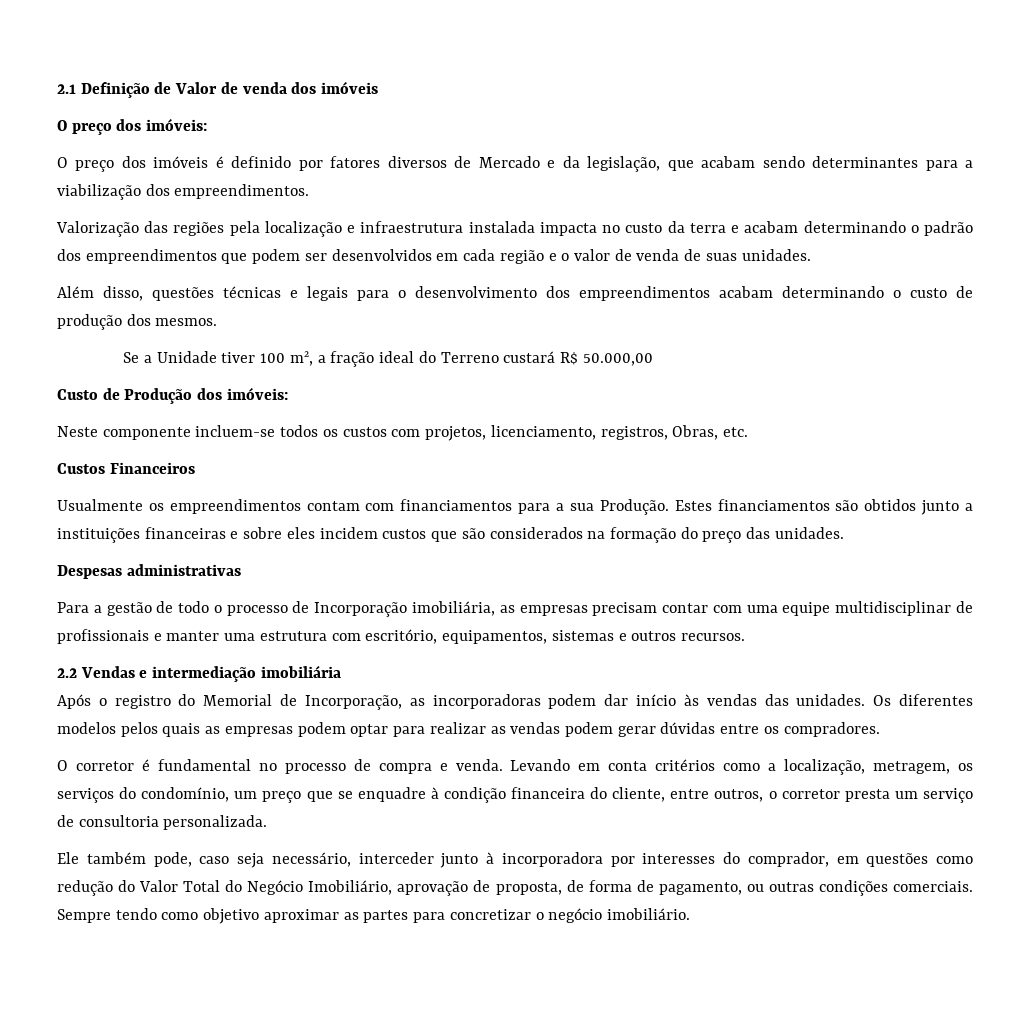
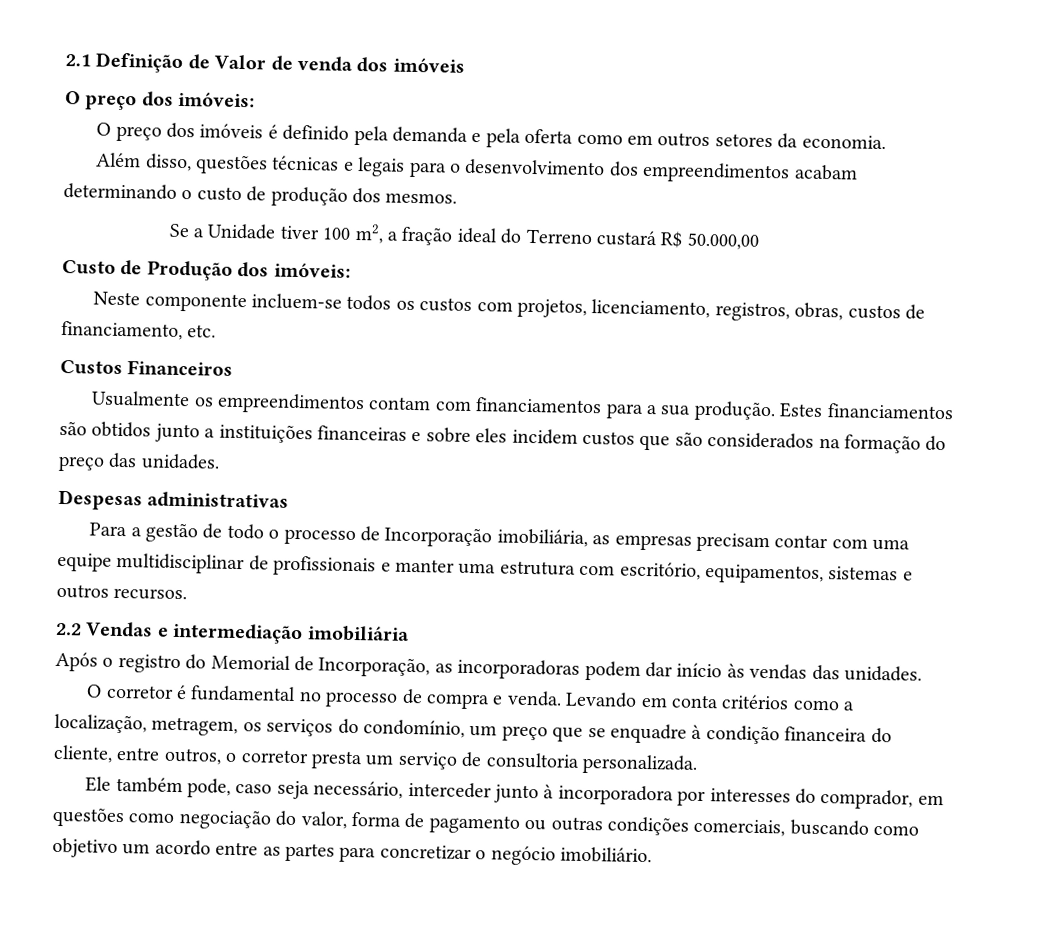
- O preço dos imóveis é definido por fatores diversos de Mercado e da legislação, que acabam sendo determinantes para a viabilização dos empreendimentos.
- Valorização das regiões pela localização e infraestrutura instalada impacta no custo da terra e acabam determinando o padrão dos empreendimentos que podem ser desenvolvidos em cada região e o valor de venda de suas unidades.
+ O preço dos imóveis é definido pela demanda e pela oferta como em outros setores da economia.
- Neste componente incluem-se todos os custos com projetos, licenciamento, registros, Obras, etc.
+ Neste componente incluem-se todos os custos com projetos, licenciamento, registros, obras, custos de financiamento, etc.
- Usualmente os empreendimentos contam com financiamentos para a sua Produção.
+ Usualmente os empreendimentos contam com financiamentos para a sua produção.
- Os diferentes modelos pelos quais as empresas podem optar para realizar as vendas podem gerar dúvidas entre os compradores.
- Ele também pode, caso seja necessário, interceder junto à incorporadora por interesses do comprador, em questões como redução do Valor Total do Negócio Imobiliário, aprovação de proposta, de forma de pagamento, ou outras condições comerciais. Sempre tendo como objetivo aproximar as partes para concretizar o negócio imobiliário.
+ Ele também pode, caso seja necessário, interceder junto à incorporadora por interesses do comprador, em questões como negociação do valor, forma de pagamento ou outras condições comerciais, buscando como objetivo um acordo entre as partes para concretizar o negócio imobiliário.

